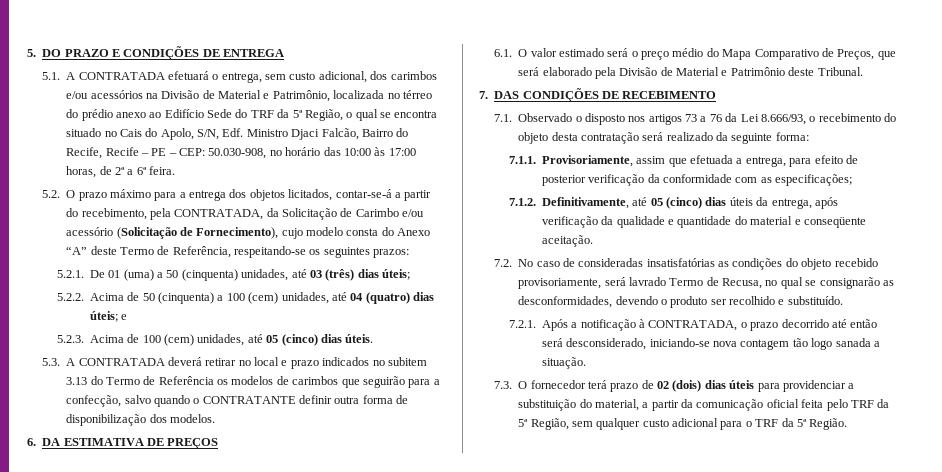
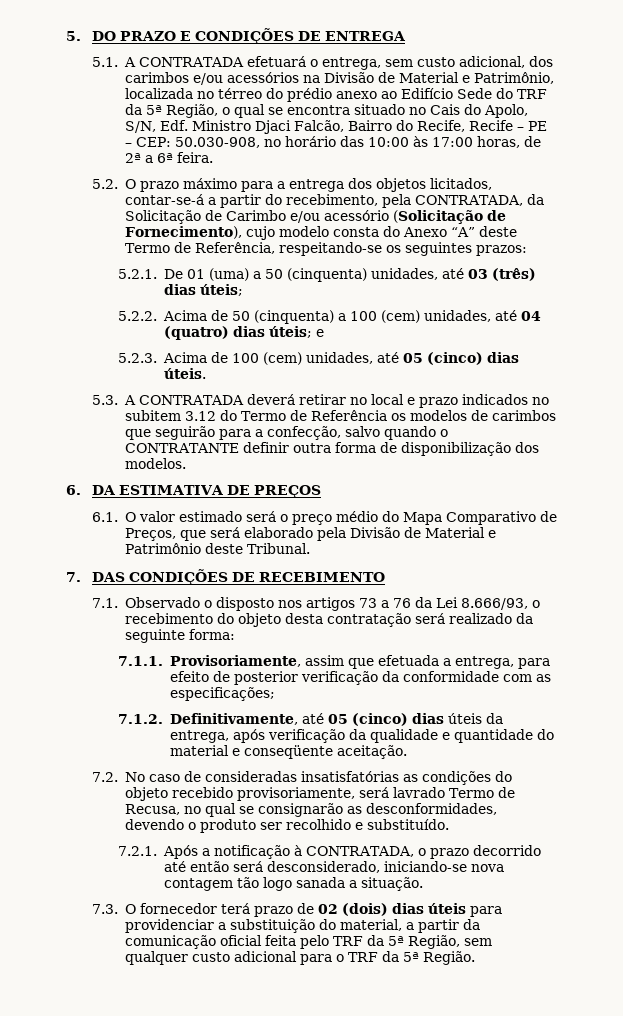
- 5.3. A CONTRATADA deverá retirar no local e prazo indicados no subitem 3.13 do Termo de Referência os modelos de carimbos que seguirão para a confecção, salvo quando o CONTRATANTE definir outra forma de disponibilização dos modelos.
+ 5.3. A CONTRATADA deverá retirar no local e prazo indicados no subitem 3.12 do Termo de Referência os modelos de carimbos que seguirão para a confecção, salvo quando o CONTRATANTE definir outra forma de disponibilização dos modelos.

